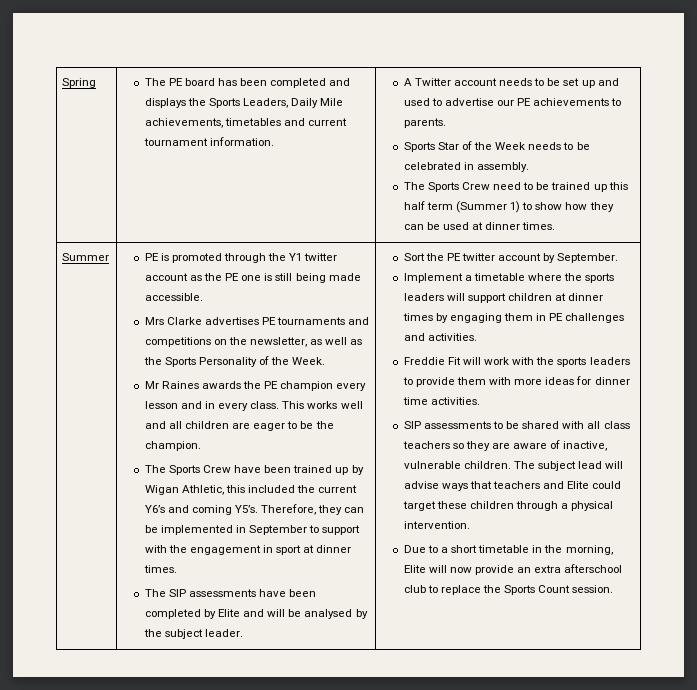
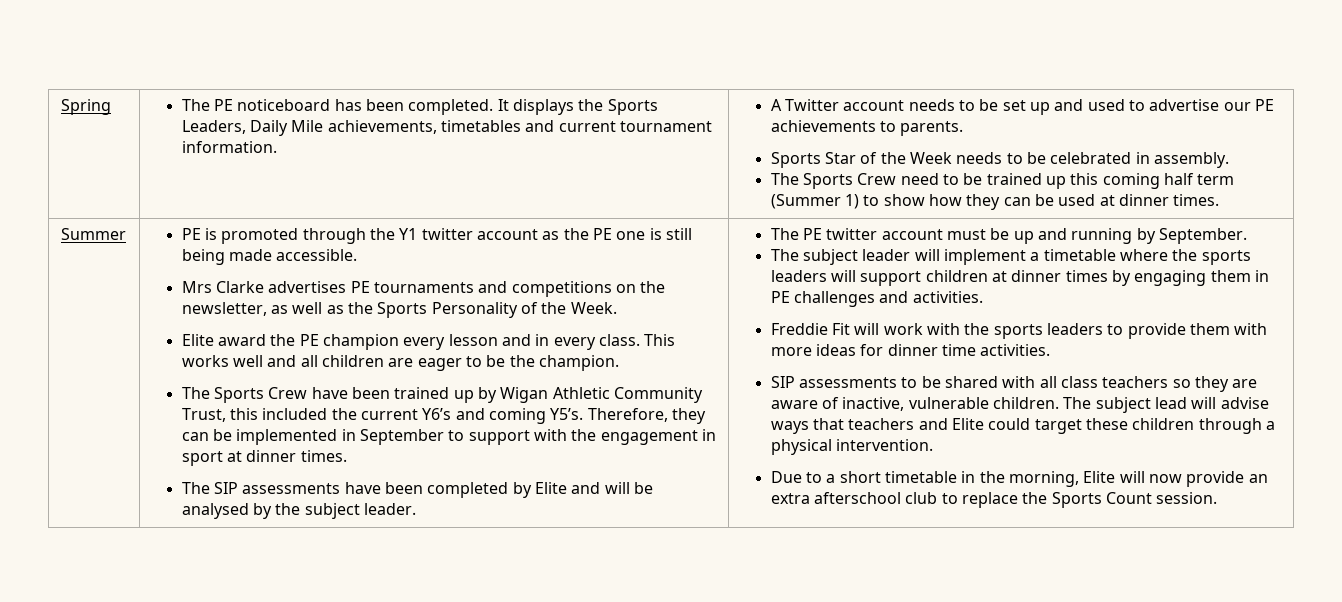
- The PE board has been completed and displays the Sports Leaders, Daily Mile achievements, timetables and current tournament information.
+ The PE noticeboard has been completed. It displays the Sports Leaders, Daily Mile achievements, timetables and current tournament information.
- The Sports Crew need to be trained up this half term (Summer 1) to show how they can be used at dinner times.
+ The Sports Crew need to be trained up this coming half term (Summer 1) to show how they can be used at dinner times.
- Mr Raines awards the PE champion every lesson and in every class.
+ Elite award the PE champion every lesson and in every class.
- The Sports Crew have been trained up by Wigan Athletic, this included the current Y6’s and coming Y5’s.
+ The Sports Crew have been trained up by Wigan Athletic Community Trust, this included the current Y6’s and coming Y5’s.
- Sort the PE twitter account by September.
- Implement a timetable where the sports leaders will support children at dinner times by engaging them in PE challenges and activities.
+ The PE twitter account must be up and running by September.
+ The subject leader will implement a timetable where the sports leaders will support children at dinner times by engaging them in PE challenges and activities.

